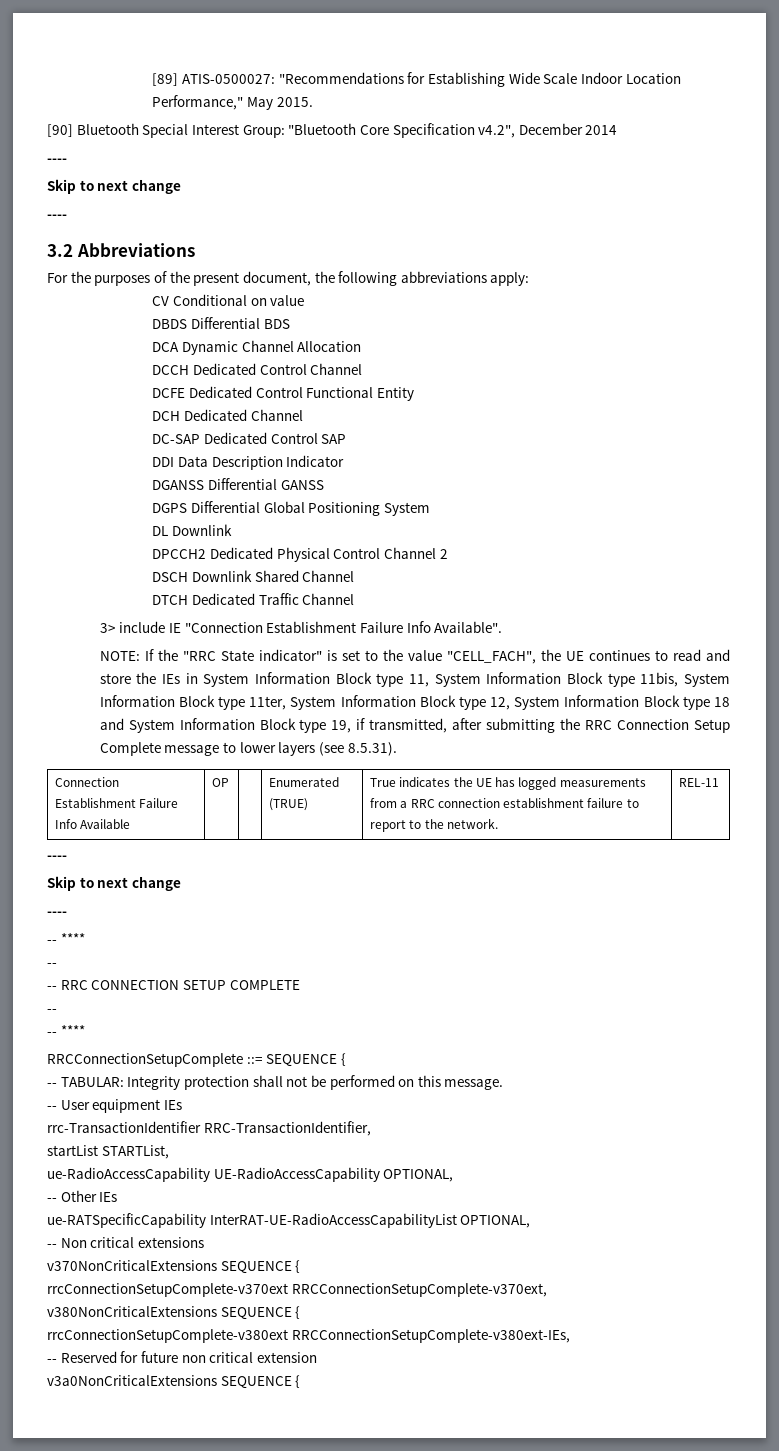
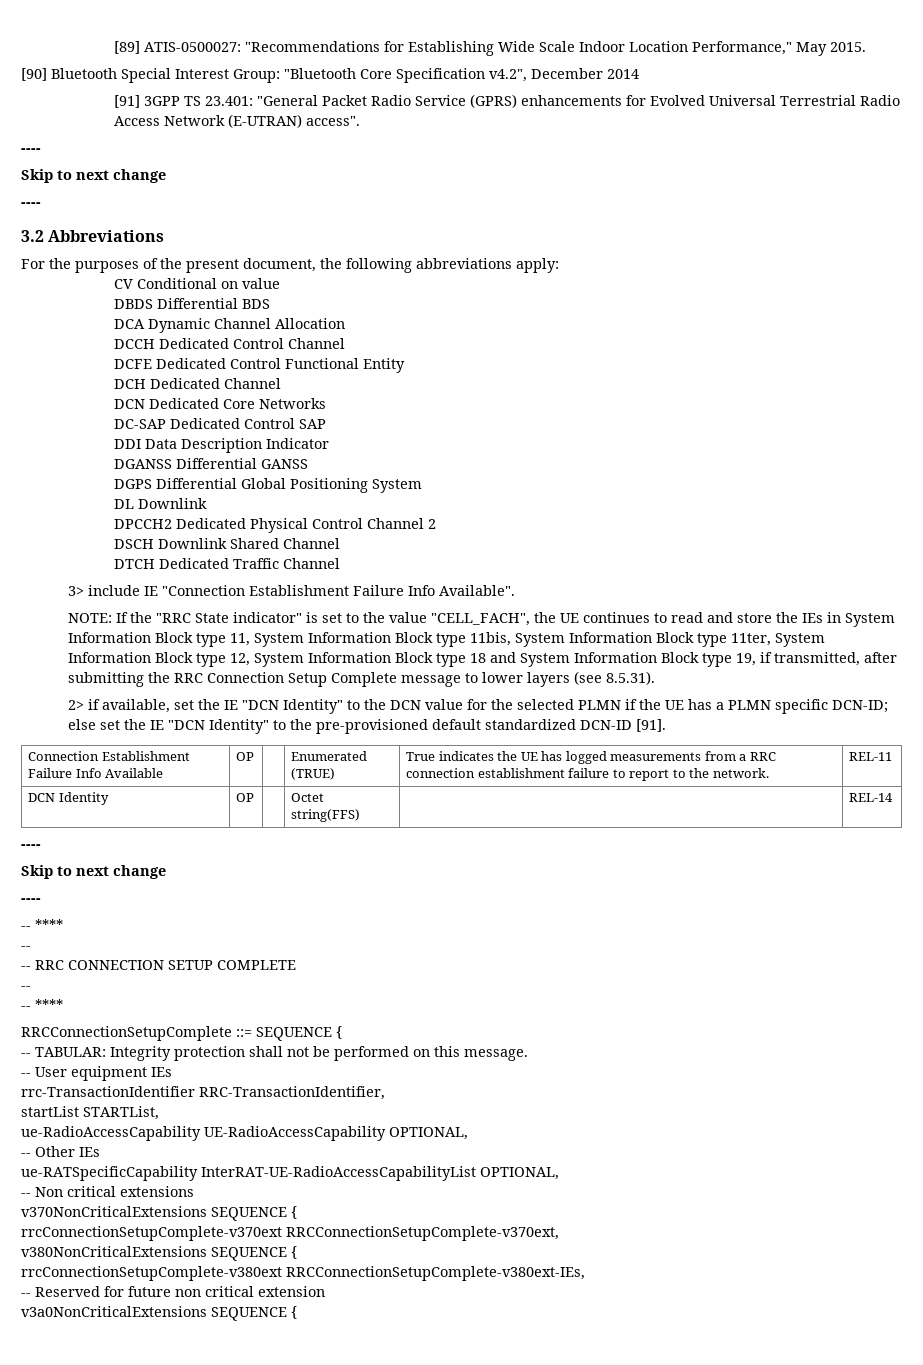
+ [91] 3GPP TS 23.401: "General Packet Radio Service (GPRS) enhancements for Evolved Universal Terrestrial Radio Access Network (E-UTRAN) access".
+ DCN Dedicated Core Networks
+ 2> if available, set the IE "DCN Identity" to the DCN value for the selected PLMN if the UE has a PLMN specific DCN-ID; else set the IE "DCN Identity" to the pre-provisioned default standardized DCN-ID [91].
+ DCN Identity | OP | | Octet string(FFS) | | REL-14

